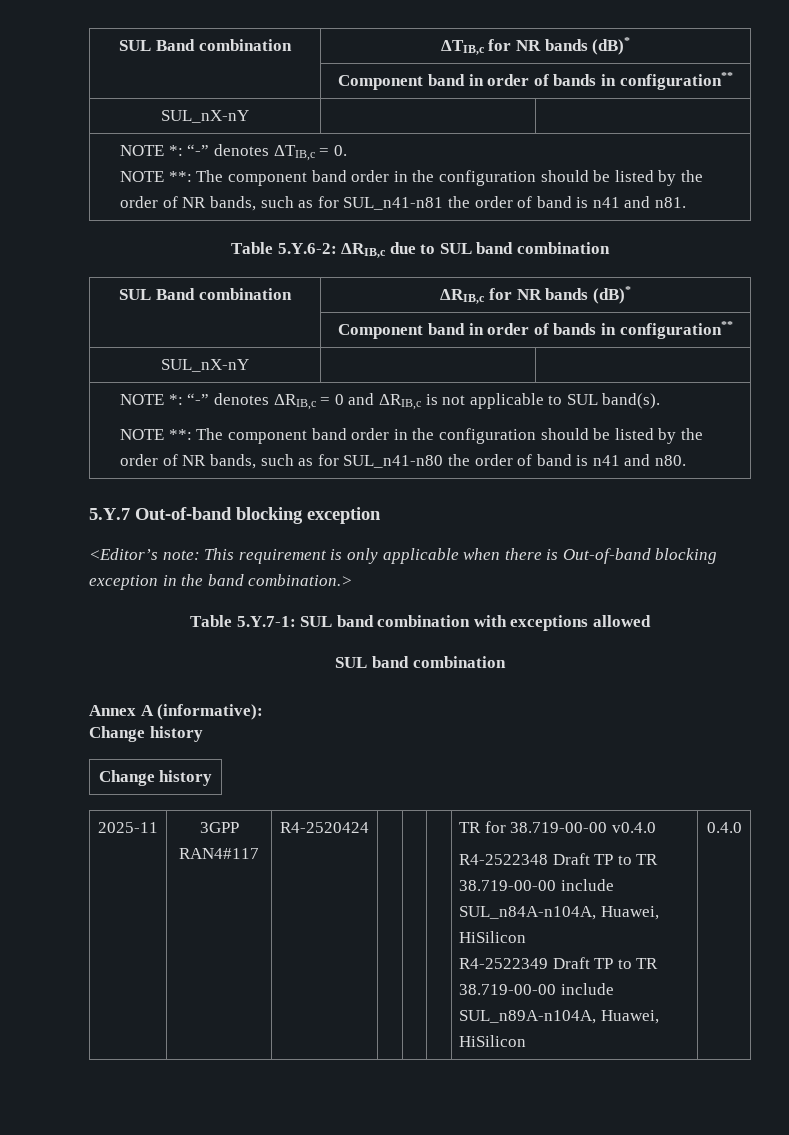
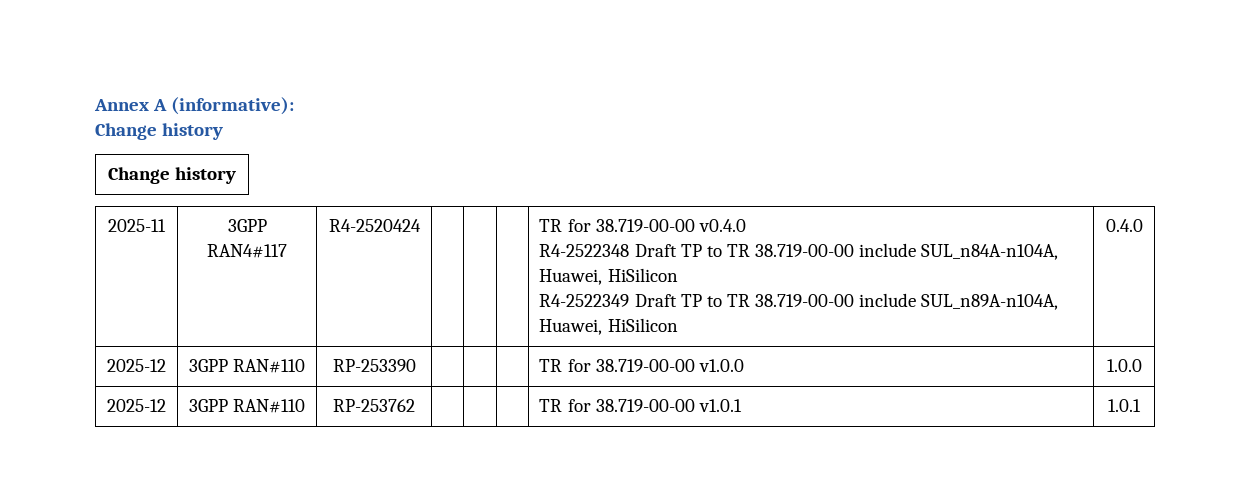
- SUL Band combination | ΔTIB,c for NR bands (dB)*
- | Component band in order of bands in configuration**
- SUL_nX-nY | |
- NOTE *: “-” denotes ΔTIB,c = 0.
- NOTE **: The component band order in the configuration should be listed by the order of NR bands, such as for SUL_n41-n81 the order of band is n41 and n81.
- Table 5.Y.6-2: ΔRIB,c due to SUL band combination
- SUL Band combination | ΔRIB,c for NR bands (dB)*
- | Component band in order of bands in configuration**
- SUL_nX-nY | |
- NOTE *: “-” denotes ΔRIB,c = 0 and ΔRIB,c is not applicable to SUL band(s).
- NOTE **: The component band order in the configuration should be listed by the order of NR bands, such as for SUL_n41-n80 the order of band is n41 and n80.
- 5.Y.7 Out-of-band blocking exception
- <Editor’s note: This requirement is only applicable when there is Out-of-band blocking exception in the band combination.>
- Table 5.Y.7-1: SUL band combination with exceptions allowed
- SUL band combination
+ 2025-12 | 3GPP RAN#110 | RP-253390 | | | | TR for 38.719-00-00 v1.0.0 | 1.0.0
+ 2025-12 | 3GPP RAN#110 | RP-253762 | | | | TR for 38.719-00-00 v1.0.1 | 1.0.1

